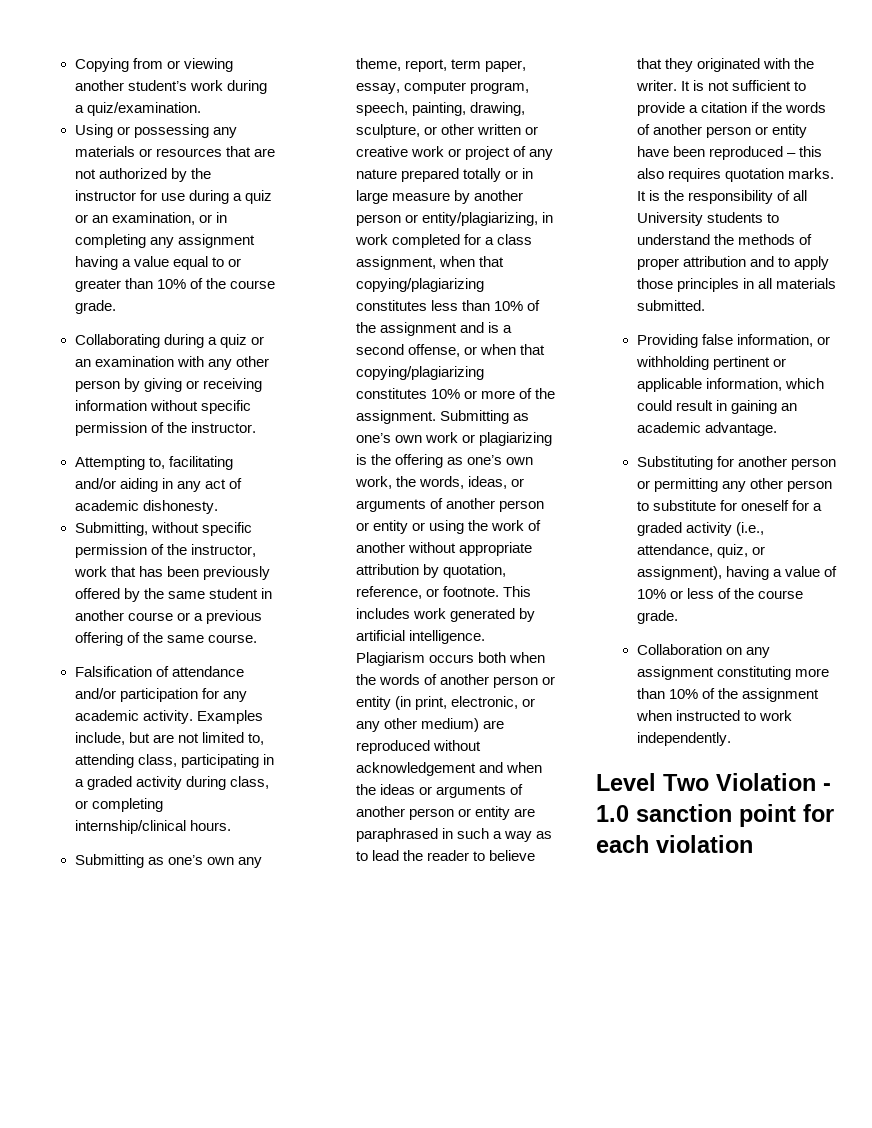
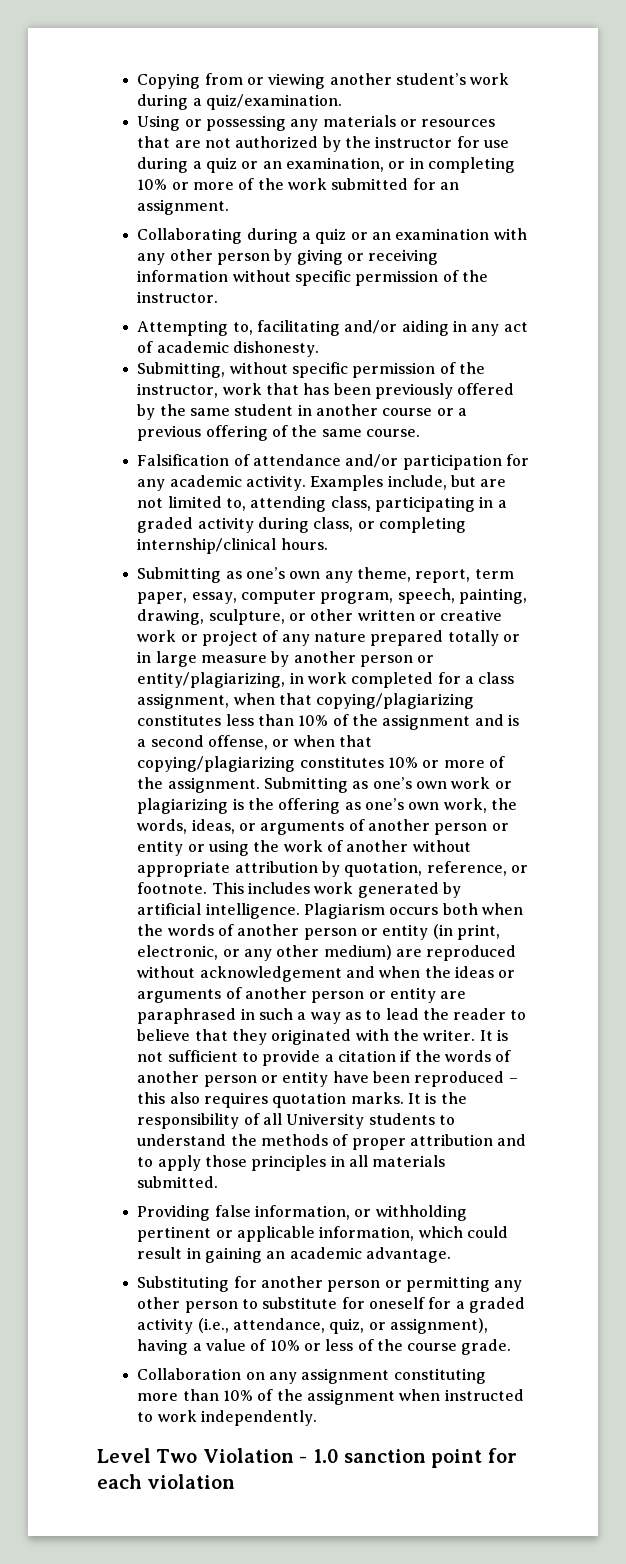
- Using or possessing any materials or resources that are not authorized by the instructor for use during a quiz or an examination, or in completing any assignment having a value equal to or greater than 10% of the course grade.
+ Using or possessing any materials or resources that are not authorized by the instructor for use during a quiz or an examination, or in completing 10% or more of the work submitted for an assignment.

